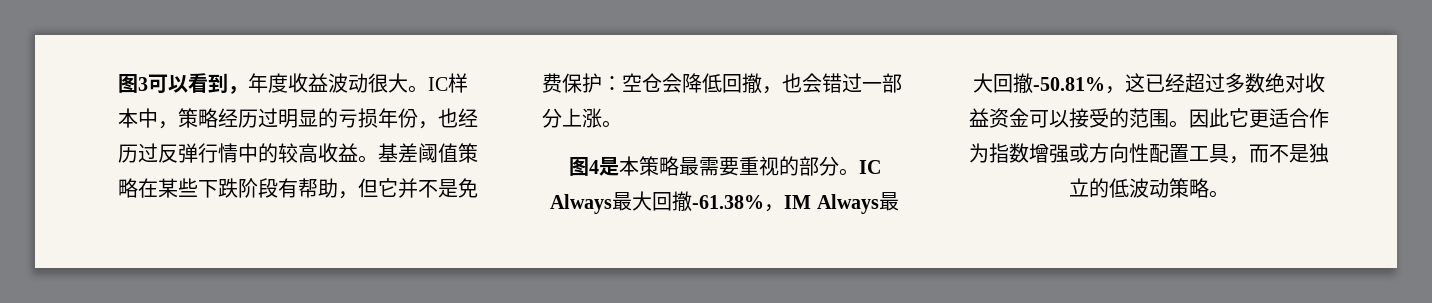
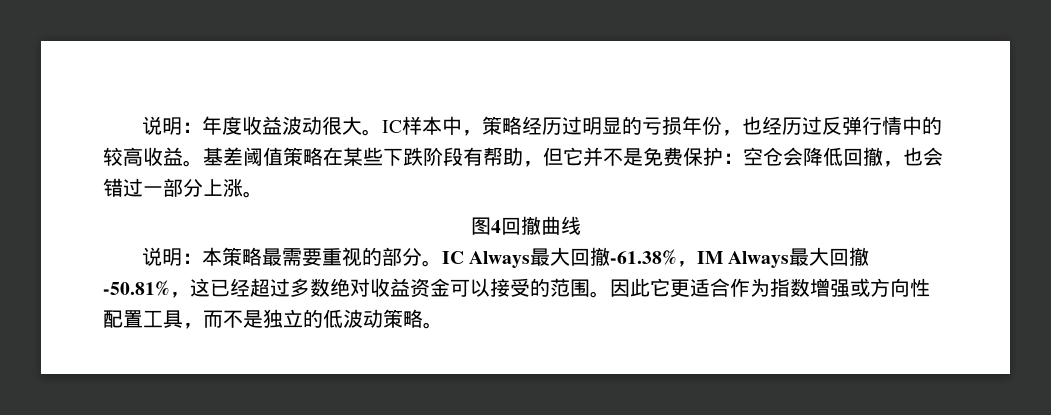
- 图3可以看到，年度收益波动很大。
+ 说明：年度收益波动很大。
- 图4是本策略最需要重视的部分。
+ 图4回撤曲线
+ 说明：本策略最需要重视的部分。

